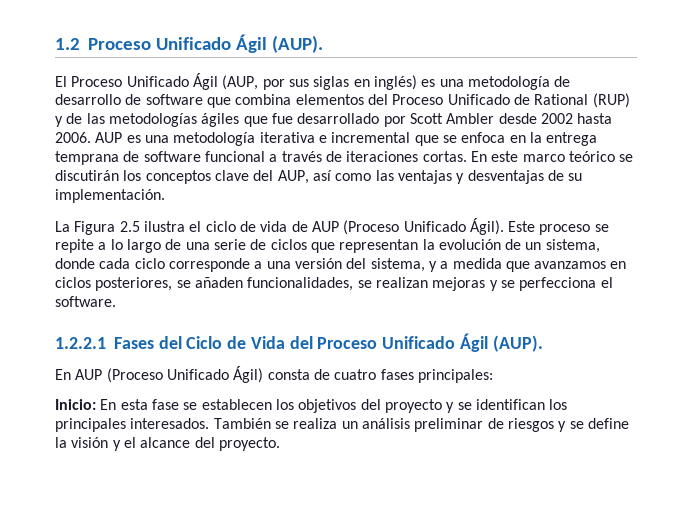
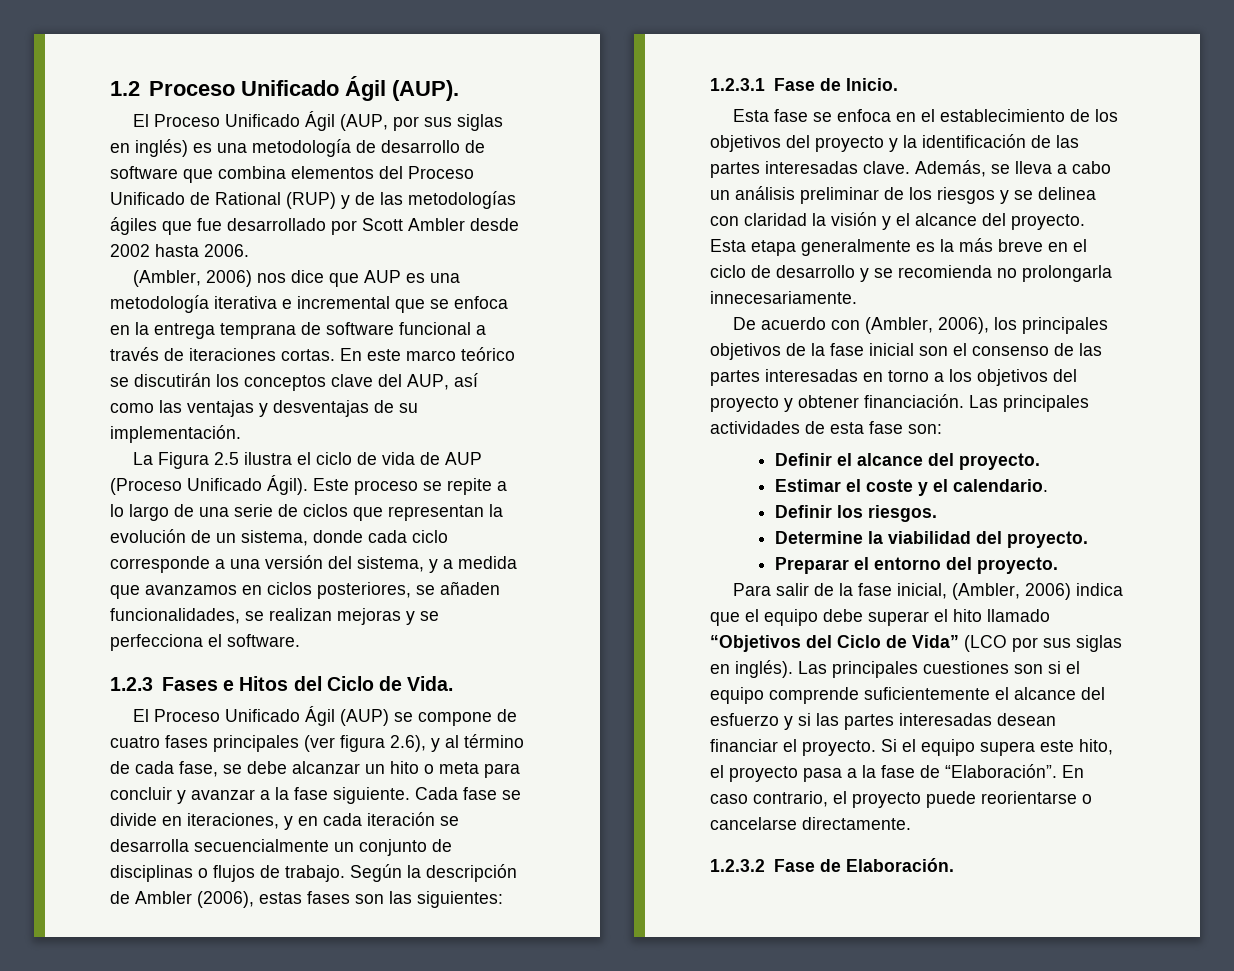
- El Proceso Unificado Ágil (AUP, por sus siglas en inglés) es una metodología de desarrollo de software que combina elementos del Proceso Unificado de Rational (RUP) y de las metodologías ágiles que fue desarrollado por Scott Ambler desde 2002 hasta 2006. AUP es una metodología iterativa e incremental que se enfoca en la entrega temprana de software funcional a través de iteraciones cortas.
+ El Proceso Unificado Ágil (AUP, por sus siglas en inglés) es una metodología de desarrollo de software que combina elementos del Proceso Unificado de Rational (RUP) y de las metodologías ágiles que fue desarrollado por Scott Ambler desde 2002 hasta 2006.
+ (Ambler, 2006) nos dice que AUP es una metodología iterativa e incremental que se enfoca en la entrega temprana de software funcional a través de iteraciones cortas.
- 1.2.2.1 Fases del Ciclo de Vida del Proceso Unificado Ágil (AUP).
- En AUP (Proceso Unificado Ágil) consta de cuatro fases principales:
- Inicio: En esta fase se establecen los objetivos del proyecto y se identifican los principales interesados. También se realiza un análisis preliminar de riesgos y se define la visión y el alcance del proyecto.
+ 1.2.3 Fases e Hitos del Ciclo de Vida.
+ El Proceso Unificado Ágil (AUP) se compone de cuatro fases principales (ver figura 2.6), y al término de cada fase, se debe alcanzar un hito o meta para concluir y avanzar a la fase siguiente. Cada fase se divide en iteraciones, y en cada iteración se desarrolla secuencialmente un conjunto de disciplinas o flujos de trabajo. Según la descripción de Ambler (2006), estas fases son las siguientes:
+ 1.2.3.1 Fase de Inicio.
+ Esta fase se enfoca en el establecimiento de los objetivos del proyecto y la identificación de las partes interesadas clave. Además, se lleva a cabo un análisis preliminar de los riesgos y se delinea con claridad la visión y el alcance del proyecto.
+ Esta etapa generalmente es la más breve en el ciclo de desarrollo y se recomienda no prolongarla innecesariamente.
+ De acuerdo con (Ambler, 2006), los principales objetivos de la fase inicial son el consenso de las partes interesadas en torno a los objetivos del proyecto y obtener financiación. Las principales actividades de esta fase son:
+ Definir el alcance del proyecto.
+ Estimar el coste y el calendario.
+ Definir los riesgos.
+ Determine la viabilidad del proyecto.
+ Preparar el entorno del proyecto.
+ Para salir de la fase inicial, (Ambler, 2006) indica que el equipo debe superar el hito llamado “Objetivos del Ciclo de Vida” (LCO por sus siglas en inglés). Las principales cuestiones son si el equipo comprende suficientemente el alcance del esfuerzo y si las partes interesadas desean financiar el proyecto. Si el equipo supera este hito, el proyecto pasa a la fase de “Elaboración”. En caso contrario, el proyecto puede reorientarse o cancelarse directamente.
+ 1.2.3.2 Fase de Elaboración.

